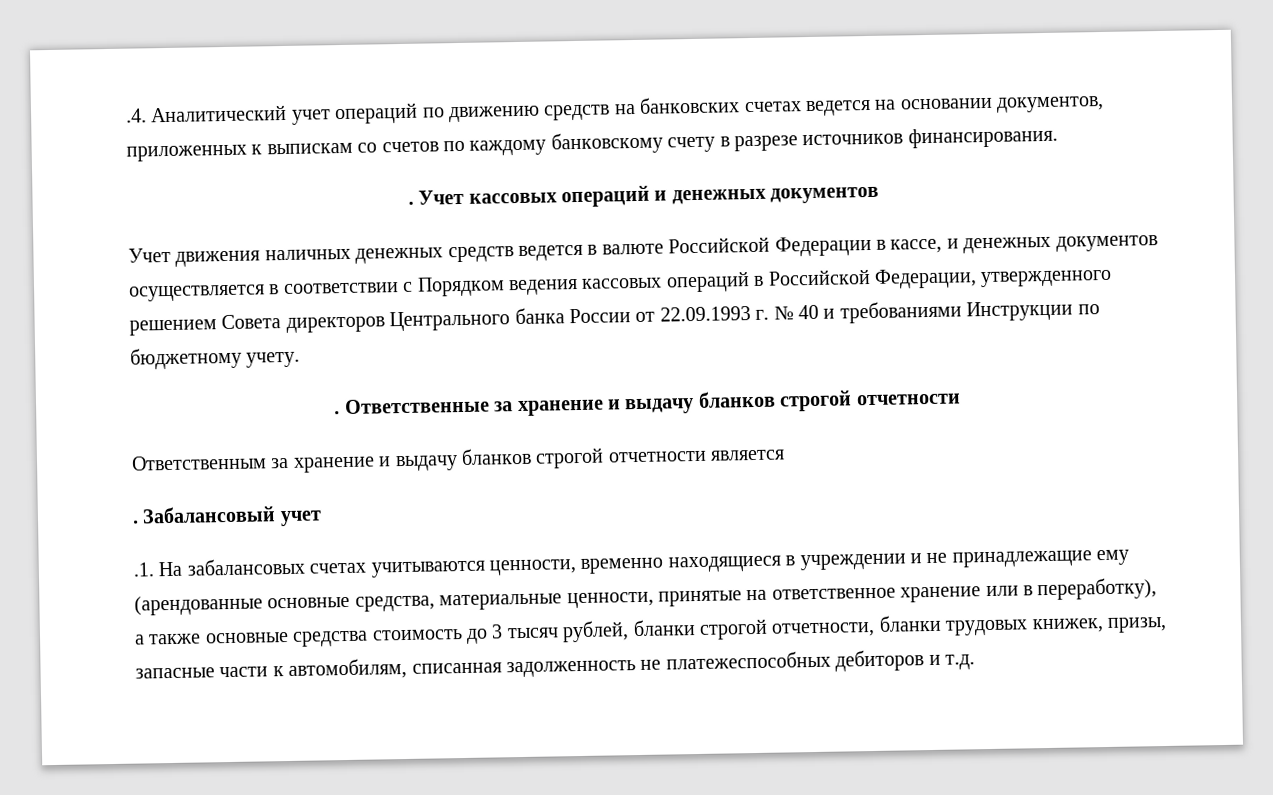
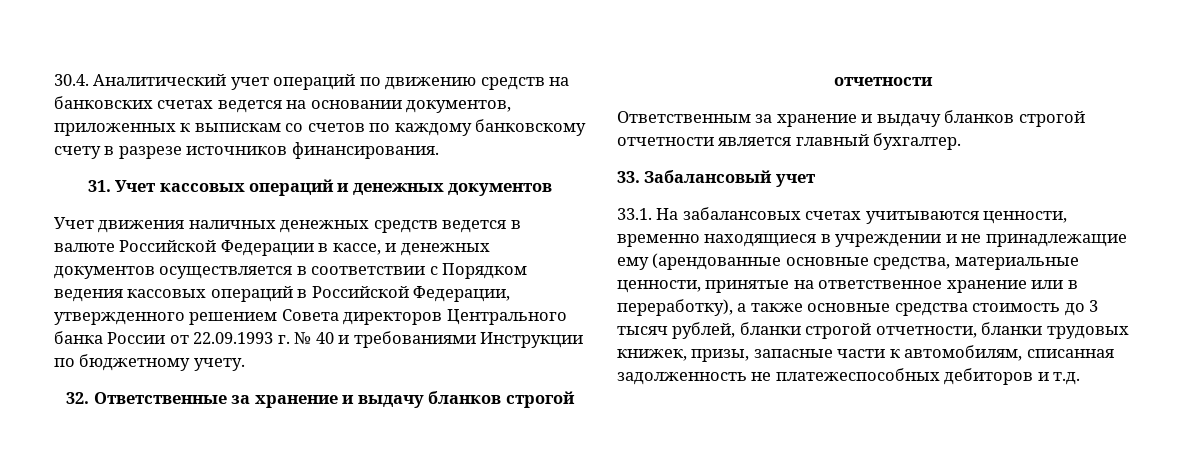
- .4. Аналитический учет операций по движению средств на банковских счетах ведется на основании документов, приложенных к выпискам со счетов по каждому банковскому счету в разрезе источников финансирования.
+ 30.4. Аналитический учет операций по движению средств на банковских счетах ведется на основании документов, приложенных к выпискам со счетов по каждому банковскому счету в разрезе источников финансирования.
- . Учет кассовых операций и денежных документов
+ 31. Учет кассовых операций и денежных документов
- . Ответственные за хранение и выдачу бланков строгой отчетности
+ 32. Ответственные за хранение и выдачу бланков строгой отчетности
- Ответственным за хранение и выдачу бланков строгой отчетности является
- . Забалансовый учет
+ Ответственным за хранение и выдачу бланков строгой отчетности является главный бухгалтер.
+ 33. Забалансовый учет
- .1. На забалансовых счетах учитываются ценности, временно находящиеся в учреждении и не принадлежащие ему (арендованные основные средства, материальные ценности, принятые на ответственное хранение или в переработку), а также основные средства стоимость до 3 тысяч рублей, бланки строгой отчетности, бланки трудовых книжек, призы, запасные части к автомобилям, списанная задолженность не платежеспособных дебиторов и т.д.
+ 33.1. На забалансовых счетах учитываются ценности, временно находящиеся в учреждении и не принадлежащие ему (арендованные основные средства, материальные ценности, принятые на ответственное хранение или в переработку), а также основные средства стоимость до 3 тысяч рублей, бланки строгой отчетности, бланки трудовых книжек, призы, запасные части к автомобилям, списанная задолженность не платежеспособных дебиторов и т.д.

